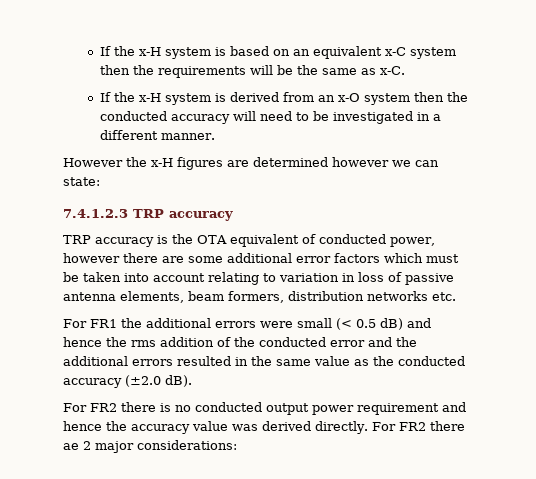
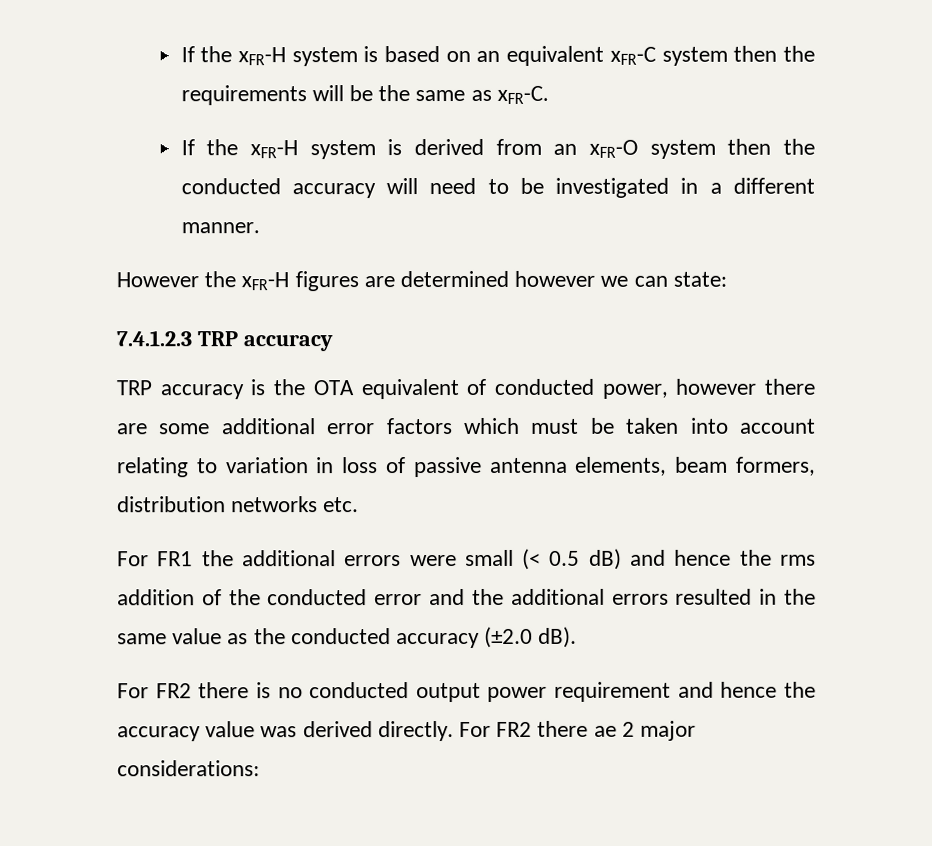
- If the x-H system is based on an equivalent x-C system then the requirements will be the same as x-C.
- If the x-H system is derived from an x-O system then the conducted accuracy will need to be investigated in a different manner.
+ If the xFR-H system is based on an equivalent xFR-C system then the requirements will be the same as xFR-C.
+ If the xFR-H system is derived from an xFR-O system then the conducted accuracy will need to be investigated in a different manner.
- However the x-H figures are determined however we can state:
+ However the xFR-H figures are determined however we can state:

